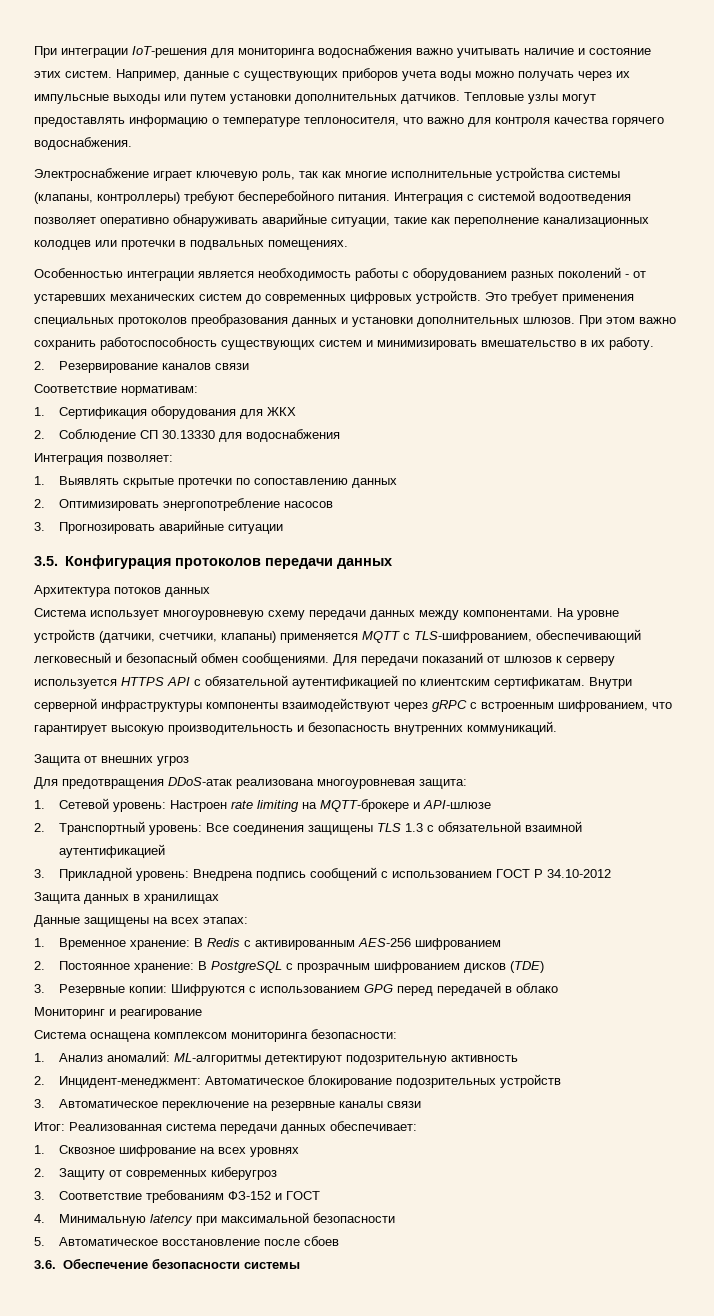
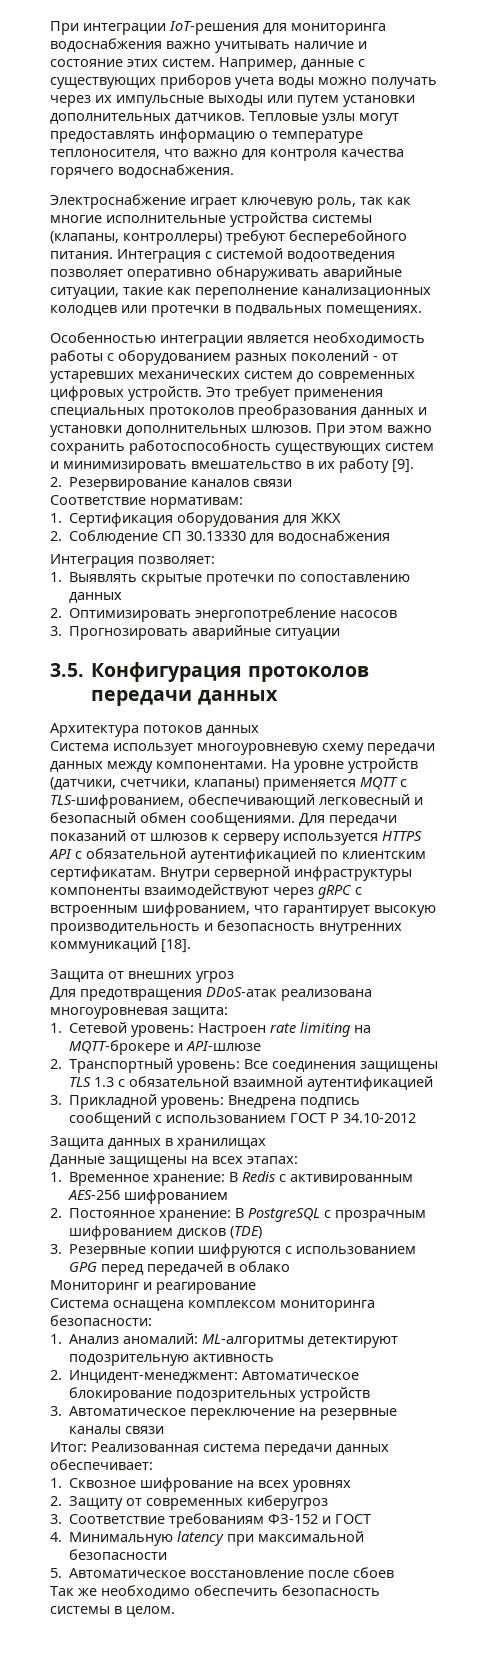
- При этом важно сохранить работоспособность существующих систем и минимизировать вмешательство в их работу.
+ При этом важно сохранить работоспособность существующих систем и минимизировать вмешательство в их работу [9].
- Внутри серверной инфраструктуры компоненты взаимодействуют через gRPC с встроенным шифрованием, что гарантирует высокую производительность и безопасность внутренних коммуникаций.
+ Внутри серверной инфраструктуры компоненты взаимодействуют через gRPC с встроенным шифрованием, что гарантирует высокую производительность и безопасность внутренних коммуникаций [18].
- 3. Резервные копии: Шифруются с использованием GPG перед передачей в облако
+ 3. Резервные копии шифруются с использованием GPG перед передачей в облако
- 3.6. Обеспечение безопасности системы
+ Так же необходимо обеспечить безопасность системы в целом.

